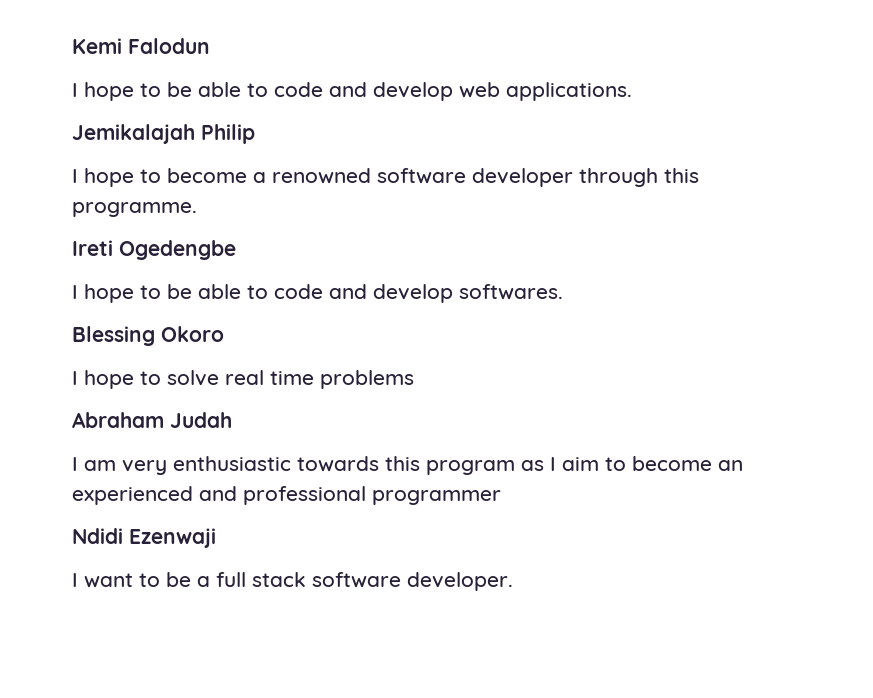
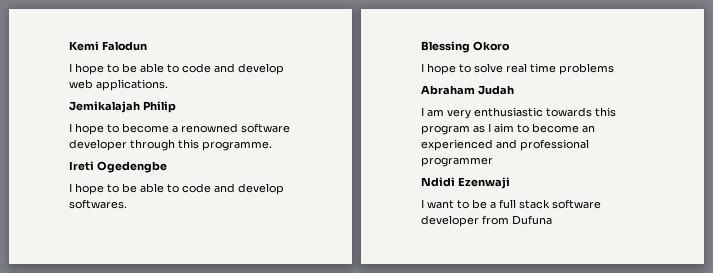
- I want to be a full stack software developer.
+ I want to be a full stack software developer from Dufuna

